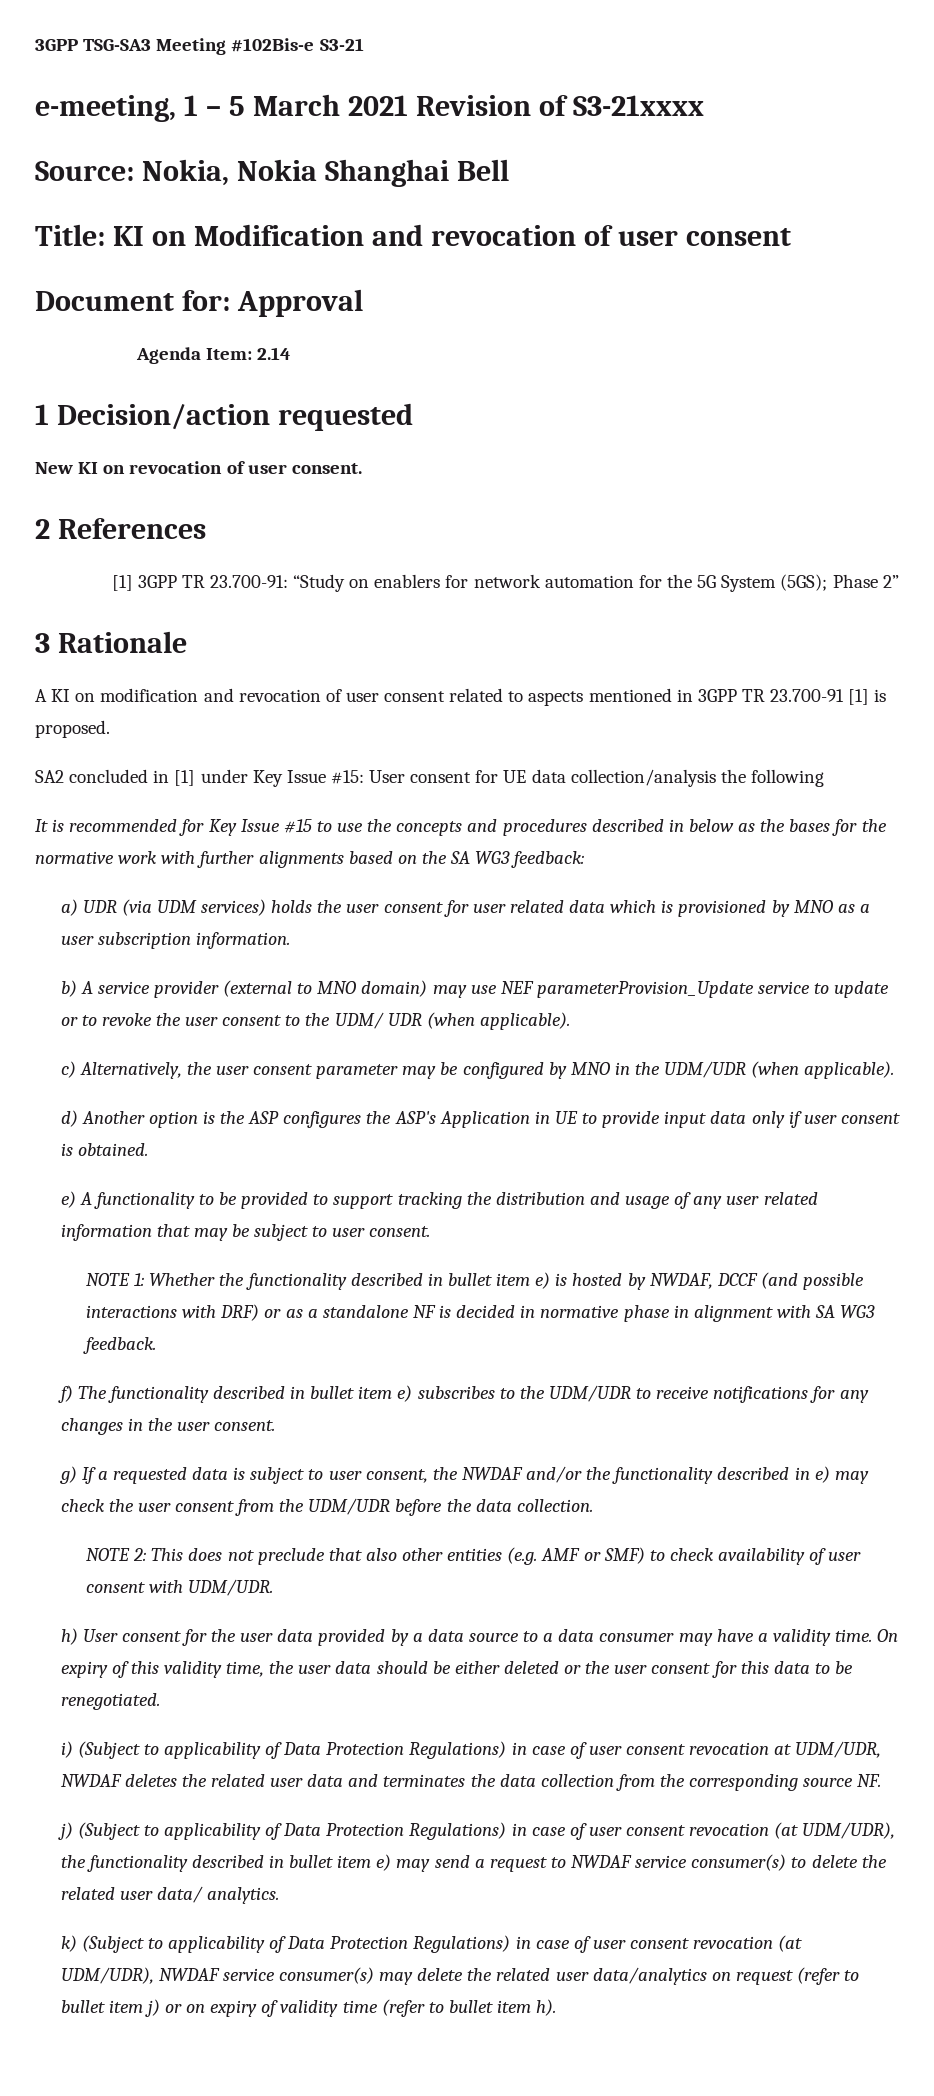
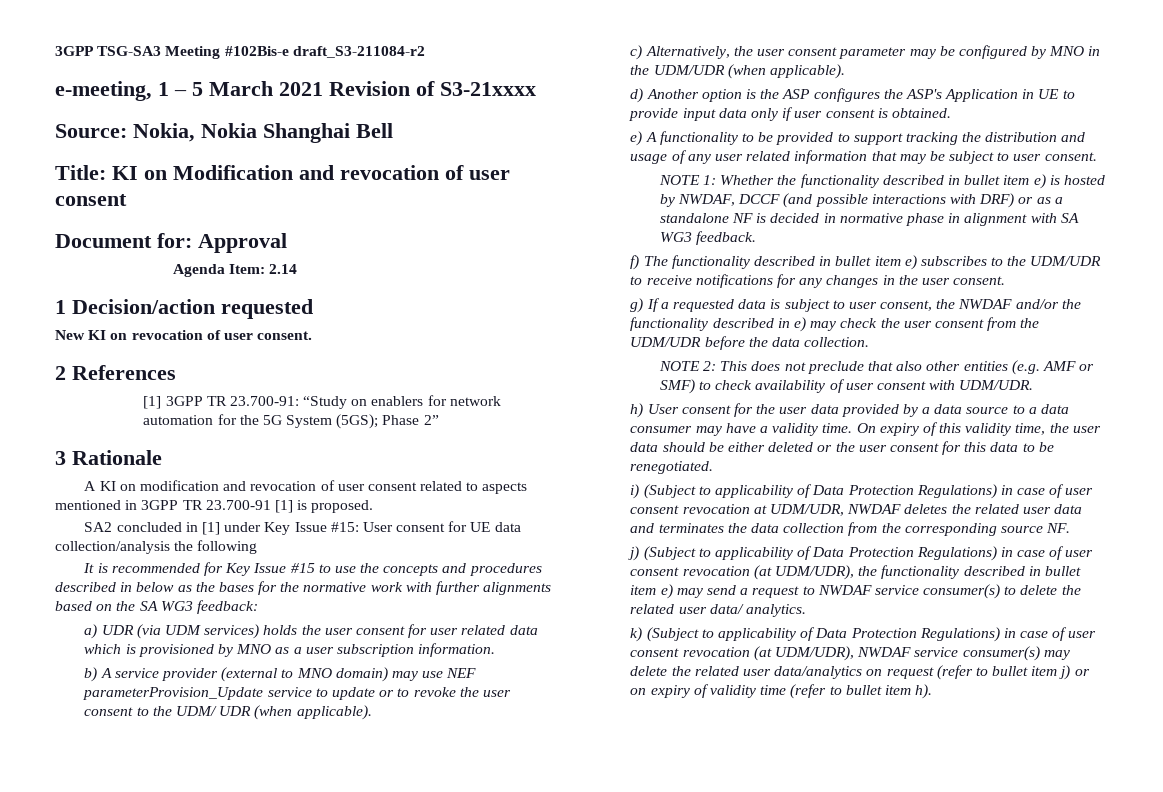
- 3GPP TSG-SA3 Meeting #102Bis-e S3-21
+ 3GPP TSG-SA3 Meeting #102Bis-e draft_S3-211084-r2

